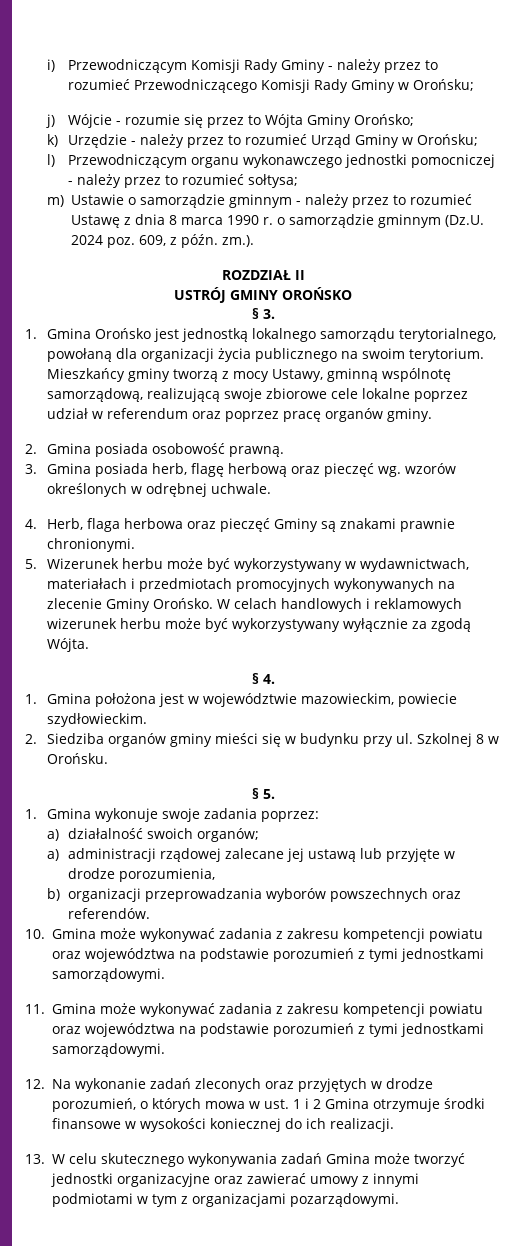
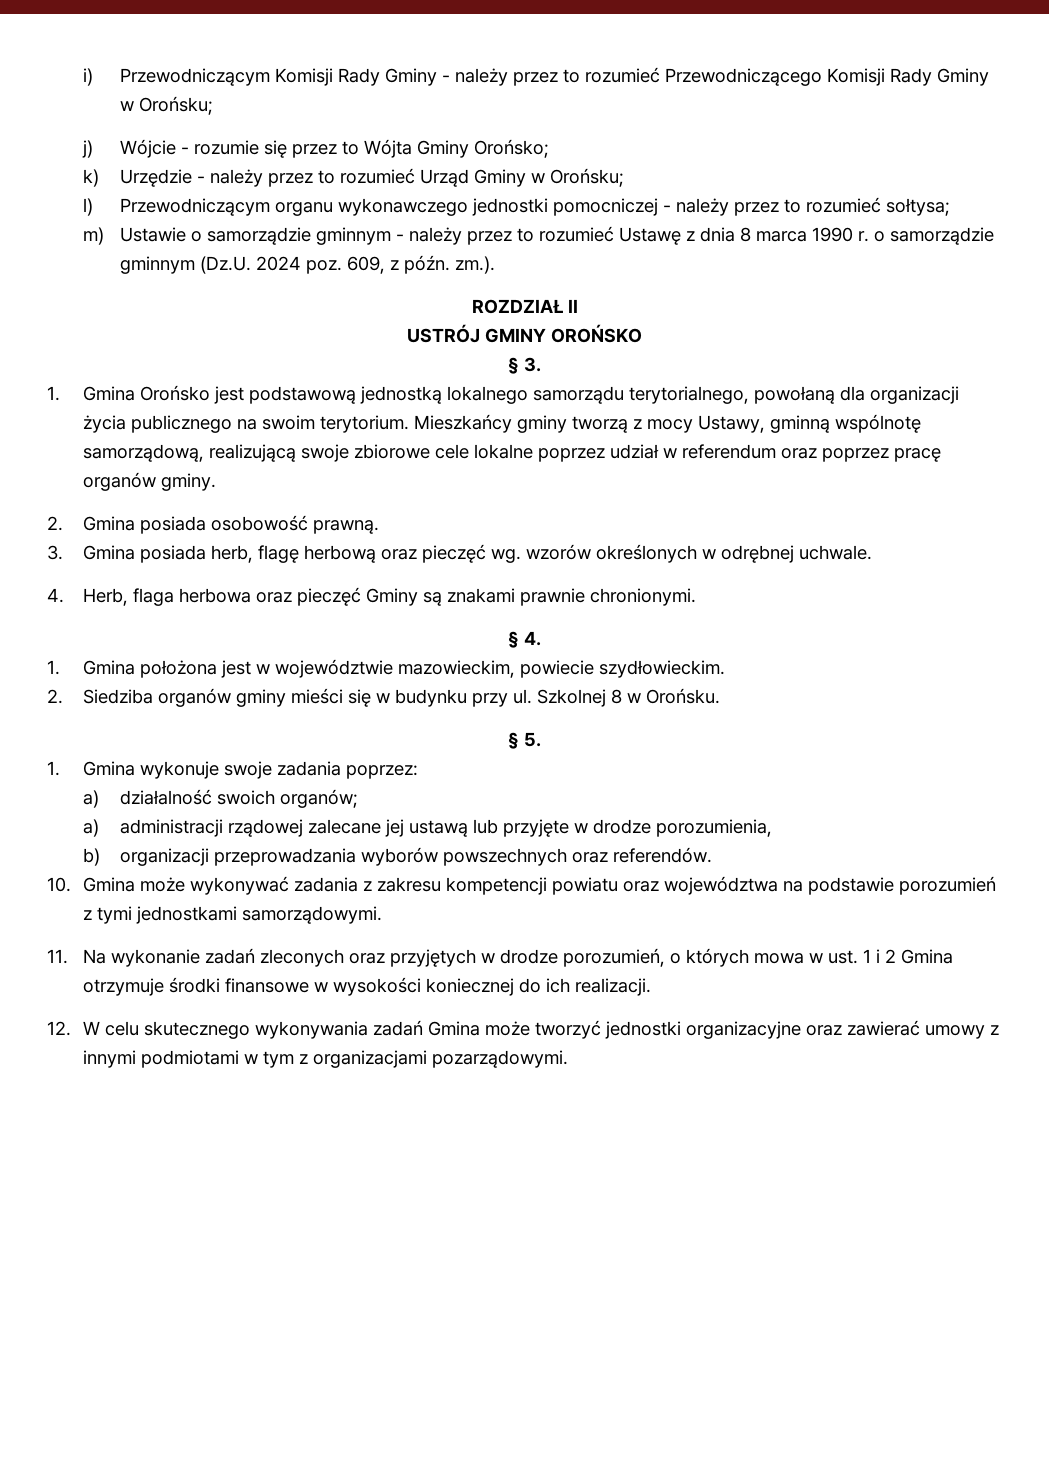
- 1. Gmina Orońsko jest jednostką lokalnego samorządu terytorialnego, powołaną dla organizacji życia publicznego na swoim terytorium.
+ 1. Gmina Orońsko jest podstawową jednostką lokalnego samorządu terytorialnego, powołaną dla organizacji życia publicznego na swoim terytorium.
- 5. Wizerunek herbu może być wykorzystywany w wydawnictwach, materiałach i przedmiotach promocyjnych wykonywanych na zlecenie Gminy Orońsko. W celach handlowych i reklamowych wizerunek herbu może być wykorzystywany wyłącznie za zgodą Wójta.
- 11. Gmina może wykonywać zadania z zakresu kompetencji powiatu oraz województwa na podstawie porozumień z tymi jednostkami samorządowymi.
- 12. Na wykonanie zadań zleconych oraz przyjętych w drodze porozumień, o których mowa w ust. 1 i 2 Gmina otrzymuje środki finansowe w wysokości koniecznej do ich realizacji.
+ 11. Na wykonanie zadań zleconych oraz przyjętych w drodze porozumień, o których mowa w ust. 1 i 2 Gmina otrzymuje środki finansowe w wysokości koniecznej do ich realizacji.
- 13. W celu skutecznego wykonywania zadań Gmina może tworzyć jednostki organizacyjne oraz zawierać umowy z innymi podmiotami w tym z organizacjami pozarządowymi.
+ 12. W celu skutecznego wykonywania zadań Gmina może tworzyć jednostki organizacyjne oraz zawierać umowy z innymi podmiotami w tym z organizacjami pozarządowymi.

